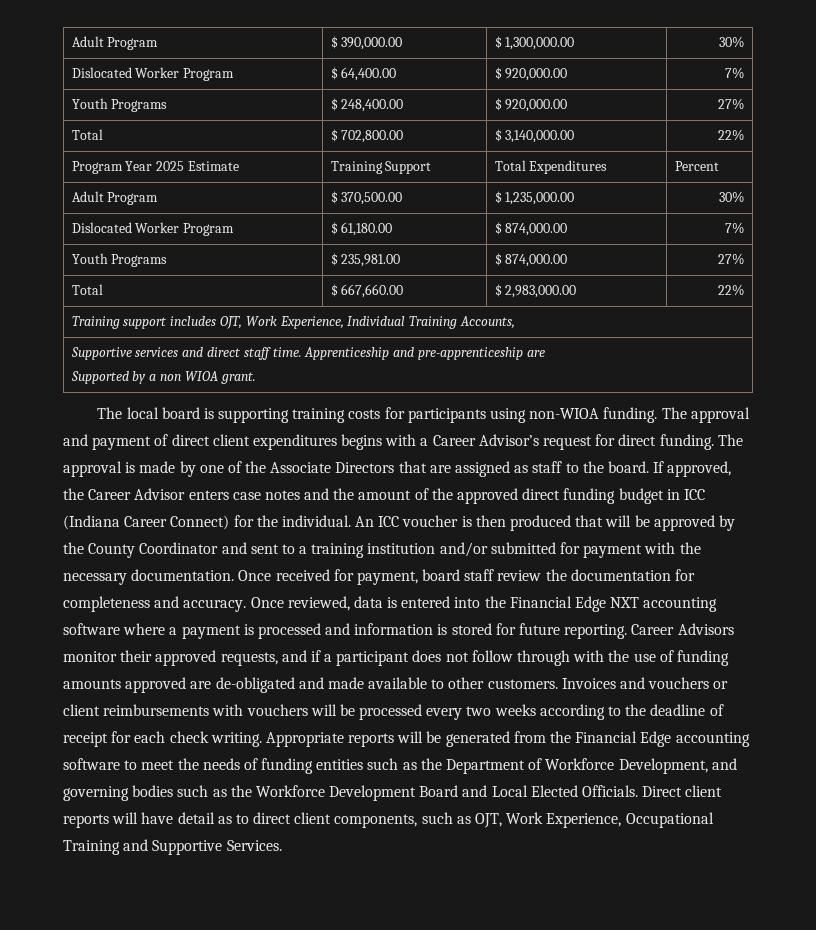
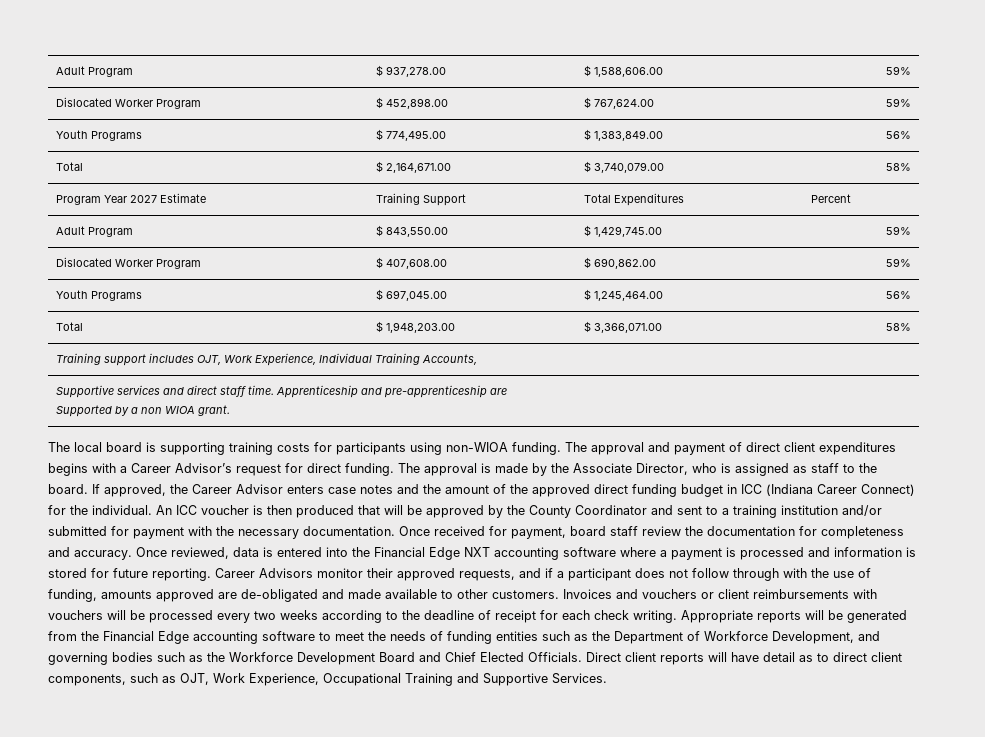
- Adult Program | $ 390,000.00 | $ 1,300,000.00 | 30%
- Dislocated Worker Program | $ 64,400.00 | $ 920,000.00 | 7%
- Youth Programs | $ 248,400.00 | $ 920,000.00 | 27%
- Total | $ 702,800.00 | $ 3,140,000.00 | 22%
+ Adult Program | $ 937,278.00 | $ 1,588,606.00 | 59%
+ Dislocated Worker Program | $ 452,898.00 | $ 767,624.00 | 59%
+ Youth Programs | $ 774,495.00 | $ 1,383,849.00 | 56%
+ Total | $ 2,164,671.00 | $ 3,740,079.00 | 58%
- Program Year 2025 Estimate | Training Support | Total Expenditures | Percent
+ Program Year 2027 Estimate | Training Support | Total Expenditures | Percent
- Adult Program | $ 370,500.00 | $ 1,235,000.00 | 30%
- Dislocated Worker Program | $ 61,180.00 | $ 874,000.00 | 7%
- Youth Programs | $ 235,981.00 | $ 874,000.00 | 27%
- Total | $ 667,660.00 | $ 2,983,000.00 | 22%
+ Adult Program | $ 843,550.00 | $ 1,429,745.00 | 59%
+ Dislocated Worker Program | $ 407,608.00 | $ 690,862.00 | 59%
+ Youth Programs | $ 697,045.00 | $ 1,245,464.00 | 56%
+ Total | $ 1,948,203.00 | $ 3,366,071.00 | 58%
- The approval is made by one of the Associate Directors that are assigned as staff to the board.
+ The approval is made by the Associate Director, who is assigned as staff to the board.
- Career Advisors monitor their approved requests, and if a participant does not follow through with the use of funding amounts approved are de-obligated and made available to other customers.
+ Career Advisors monitor their approved requests, and if a participant does not follow through with the use of funding, amounts approved are de-obligated and made available to other customers.
- Appropriate reports will be generated from the Financial Edge accounting software to meet the needs of funding entities such as the Department of Workforce Development, and governing bodies such as the Workforce Development Board and Local Elected Officials.
+ Appropriate reports will be generated from the Financial Edge accounting software to meet the needs of funding entities such as the Department of Workforce Development, and governing bodies such as the Workforce Development Board and Chief Elected Officials.

